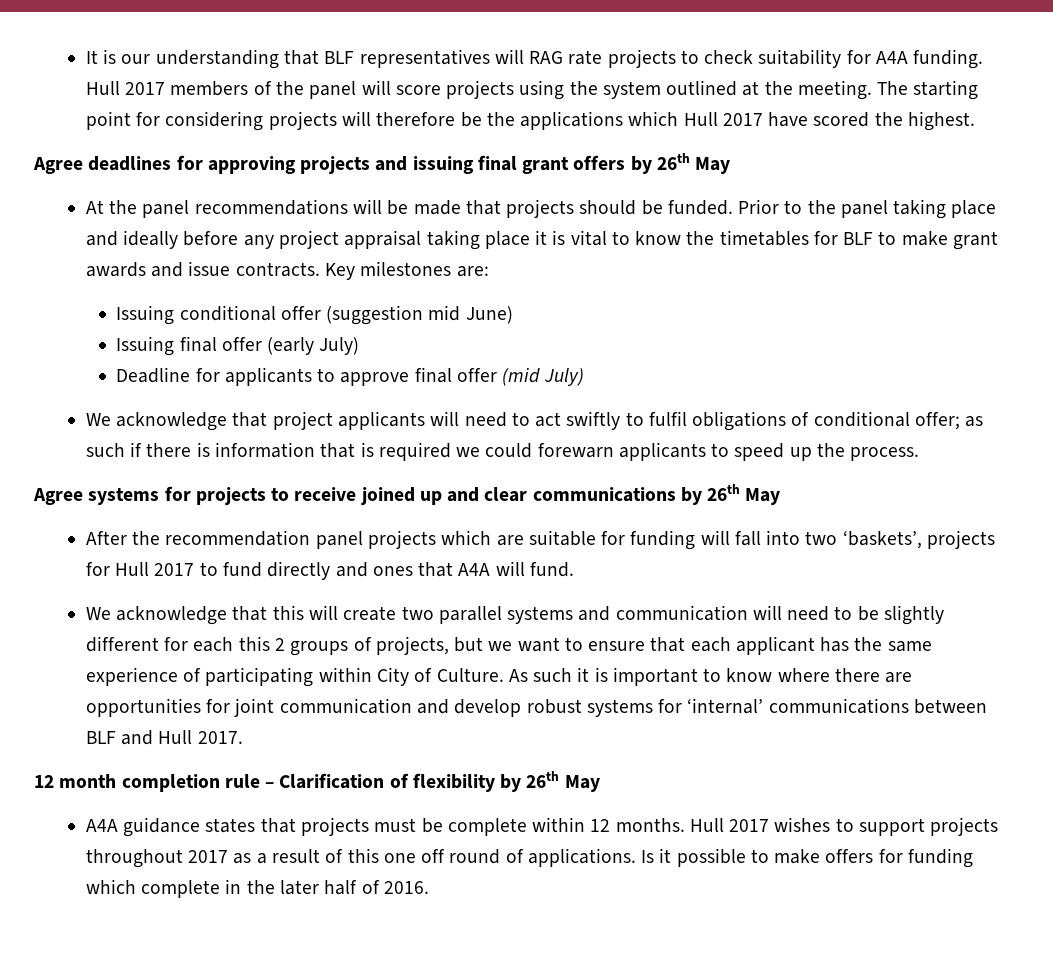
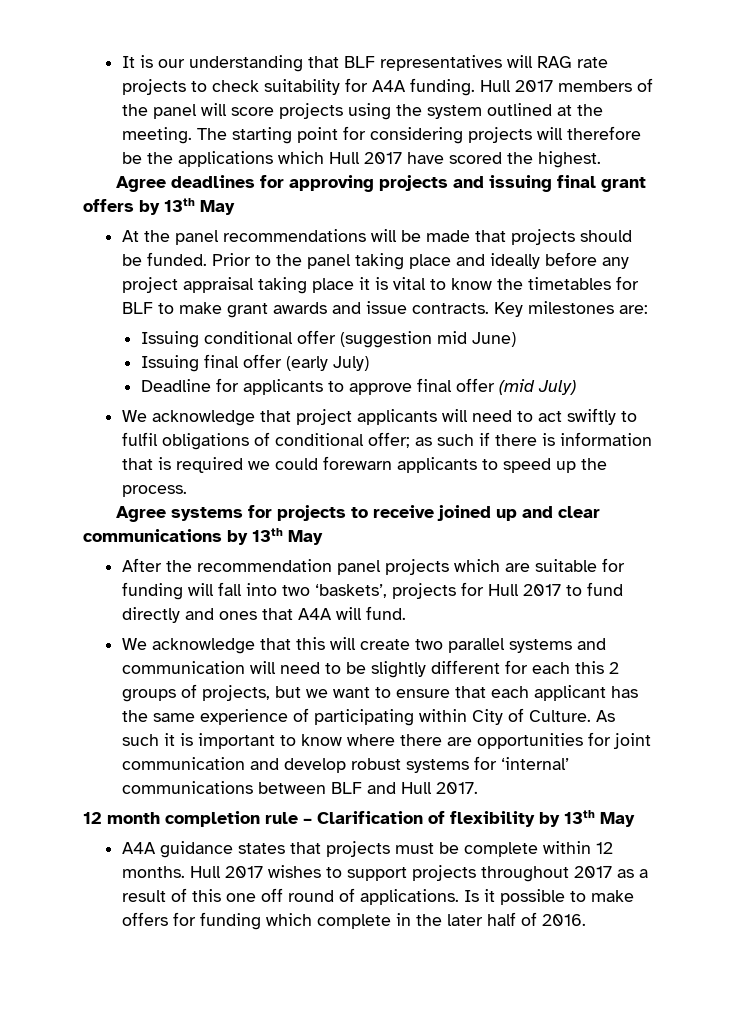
- Agree deadlines for approving projects and issuing final grant offers by 26th May
+ Agree deadlines for approving projects and issuing final grant offers by 13th May
- Agree systems for projects to receive joined up and clear communications by 26th May
+ Agree systems for projects to receive joined up and clear communications by 13th May
- 12 month completion rule – Clarification of flexibility by 26th May
+ 12 month completion rule – Clarification of flexibility by 13th May

